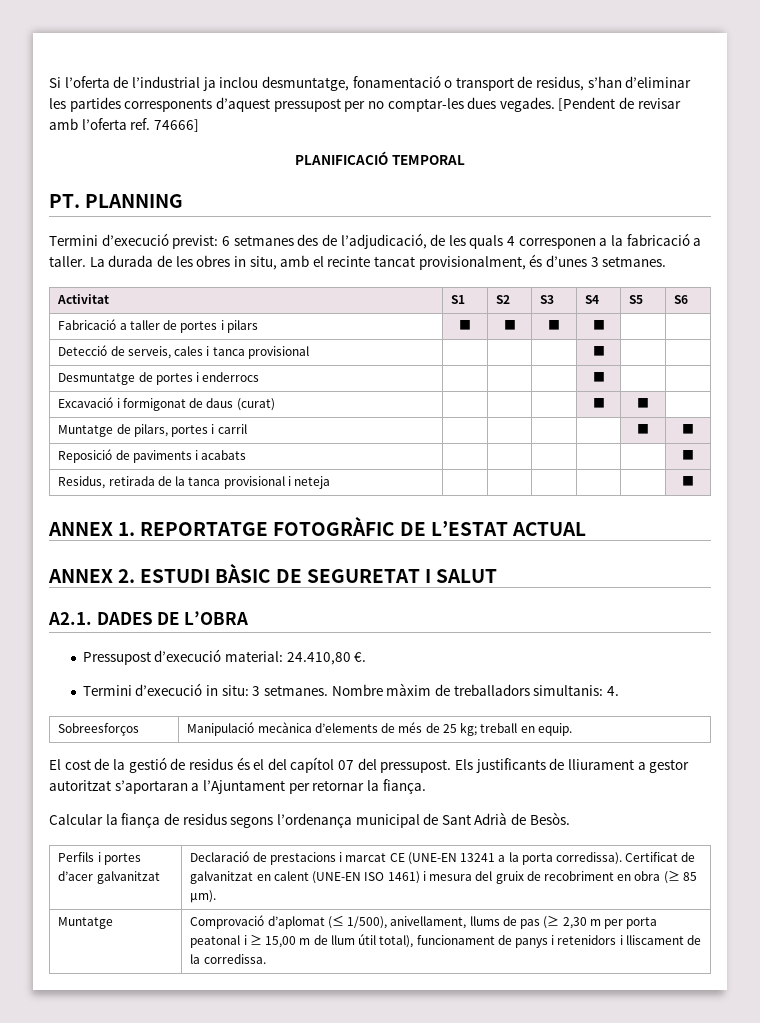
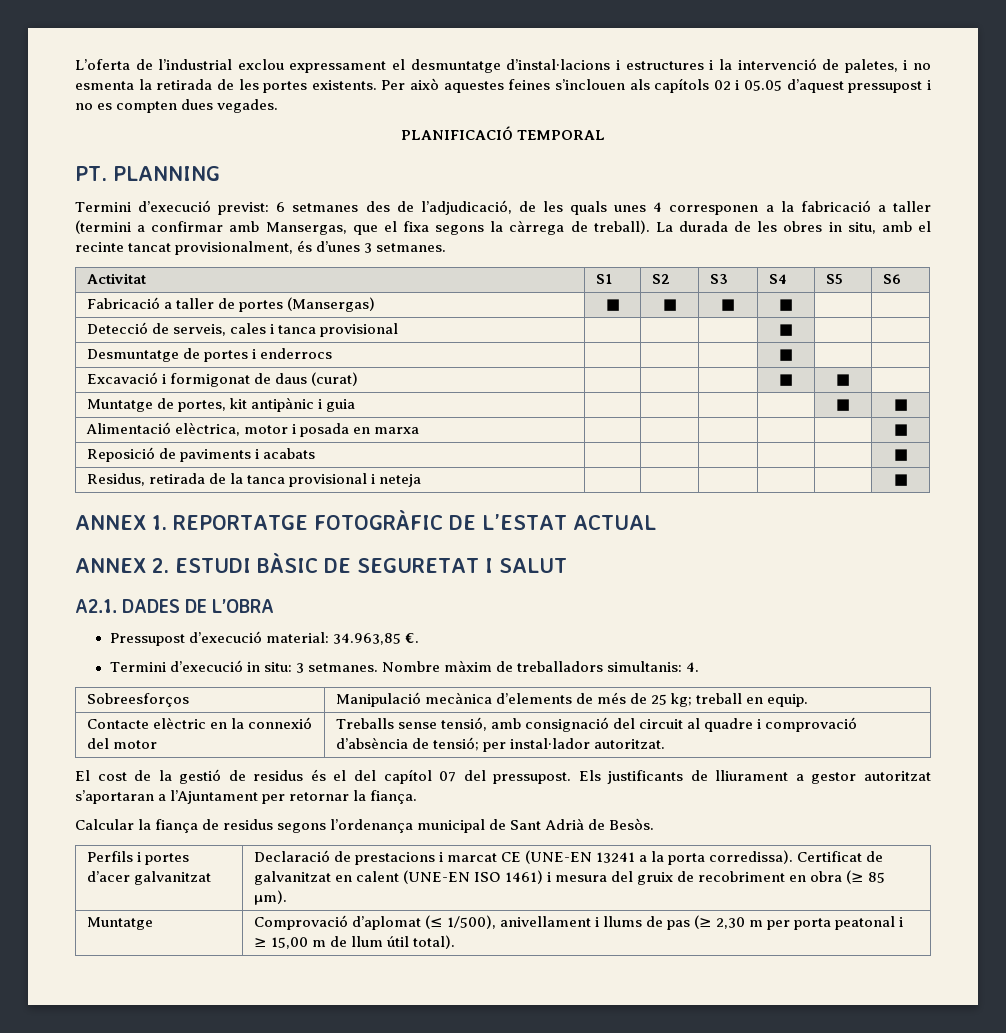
- Si l’oferta de l’industrial ja inclou desmuntatge, fonamentació o transport de residus, s’han d’eliminar les partides corresponents d’aquest pressupost per no comptar-les dues vegades. [Pendent de revisar amb l’oferta ref. 74666]
+ L’oferta de l’industrial exclou expressament el desmuntatge d’instal·lacions i estructures i la intervenció de paletes, i no esmenta la retirada de les portes existents. Per això aquestes feines s’inclouen als capítols 02 i 05.05 d’aquest pressupost i no es compten dues vegades.
- Termini d’execució previst: 6 setmanes des de l’adjudicació, de les quals 4 corresponen a la fabricació a taller.
+ Termini d’execució previst: 6 setmanes des de l’adjudicació, de les quals unes 4 corresponen a la fabricació a taller (termini a confirmar amb Mansergas, que el fixa segons la càrrega de treball).
- Fabricació a taller de portes i pilars | ■ | ■ | ■ | ■ | |
+ Fabricació a taller de portes (Mansergas) | ■ | ■ | ■ | ■ | |
- Muntatge de pilars, portes i carril | | | | | ■ | ■
+ Muntatge de portes, kit antipànic i guia | | | | | ■ | ■
+ Alimentació elèctrica, motor i posada en marxa | | | | | | ■
- Pressupost d’execució material: 24.410,80 €.
+ Pressupost d’execució material: 34.963,85 €.
+ Contacte elèctric en la connexió del motor | Treballs sense tensió, amb consignació del circuit al quadre i comprovació d’absència de tensió; per instal·lador autoritzat.
- Muntatge | Comprovació d’aplomat (≤ 1/500), anivellament, llums de pas (≥ 2,30 m per porta peatonal i ≥ 15,00 m de llum útil total), funcionament de panys i retenidors i lliscament de la corredissa.
+ Muntatge | Comprovació d’aplomat (≤ 1/500), anivellament i llums de pas (≥ 2,30 m per porta peatonal i ≥ 15,00 m de llum útil total).

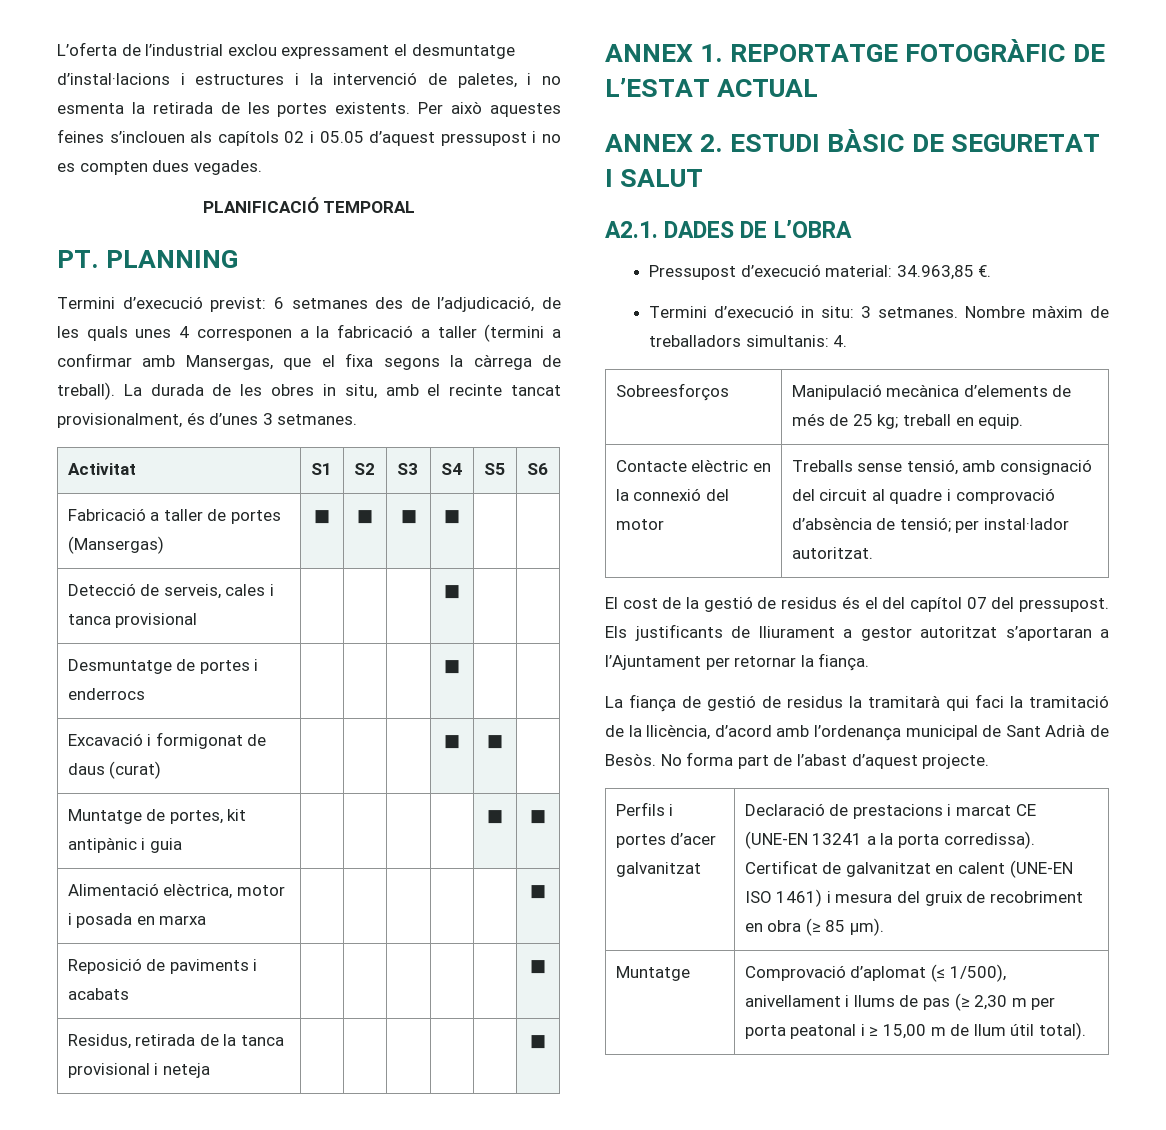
- Calcular la fiança de residus segons l’ordenança municipal de Sant Adrià de Besòs.
+ La fiança de gestió de residus la tramitarà qui faci la tramitació de la llicència, d’acord amb l’ordenança municipal de Sant Adrià de Besòs. No forma part de l’abast d’aquest projecte.

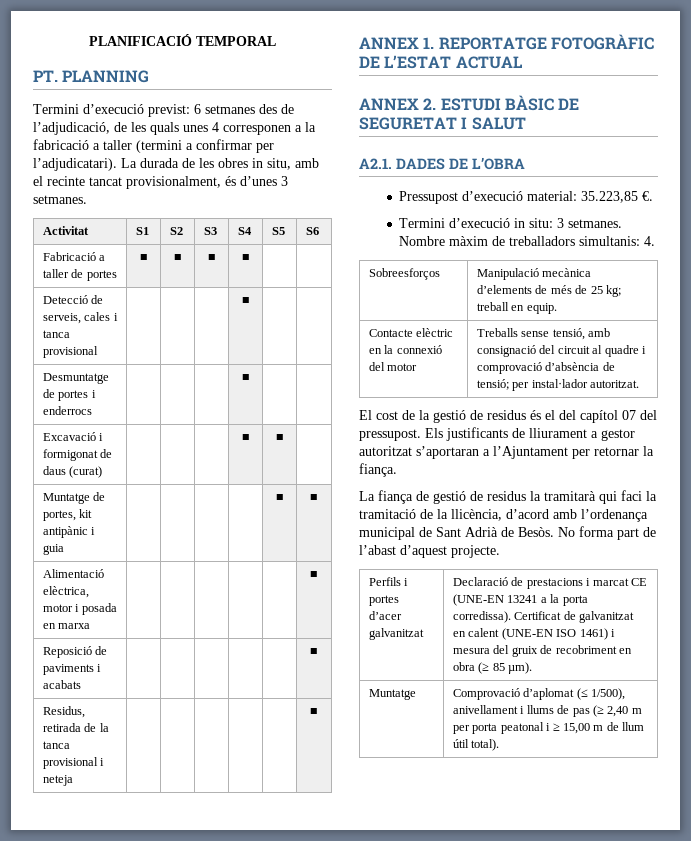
- L’oferta de l’industrial exclou expressament el desmuntatge d’instal·lacions i estructures i la intervenció de paletes, i no esmenta la retirada de les portes existents. Per això aquestes feines s’inclouen als capítols 02 i 05.05 d’aquest pressupost i no es compten dues vegades.
- Termini d’execució previst: 6 setmanes des de l’adjudicació, de les quals unes 4 corresponen a la fabricació a taller (termini a confirmar amb Mansergas, que el fixa segons la càrrega de treball).
+ Termini d’execució previst: 6 setmanes des de l’adjudicació, de les quals unes 4 corresponen a la fabricació a taller (termini a confirmar per l’adjudicatari).
- Fabricació a taller de portes (Mansergas) | ■ | ■ | ■ | ■ | |
+ Fabricació a taller de portes | ■ | ■ | ■ | ■ | |
- Pressupost d’execució material: 34.963,85 €.
+ Pressupost d’execució material: 35.223,85 €.
- Muntatge | Comprovació d’aplomat (≤ 1/500), anivellament i llums de pas (≥ 2,30 m per porta peatonal i ≥ 15,00 m de llum útil total).
+ Muntatge | Comprovació d’aplomat (≤ 1/500), anivellament i llums de pas (≥ 2,40 m per porta peatonal i ≥ 15,00 m de llum útil total).

